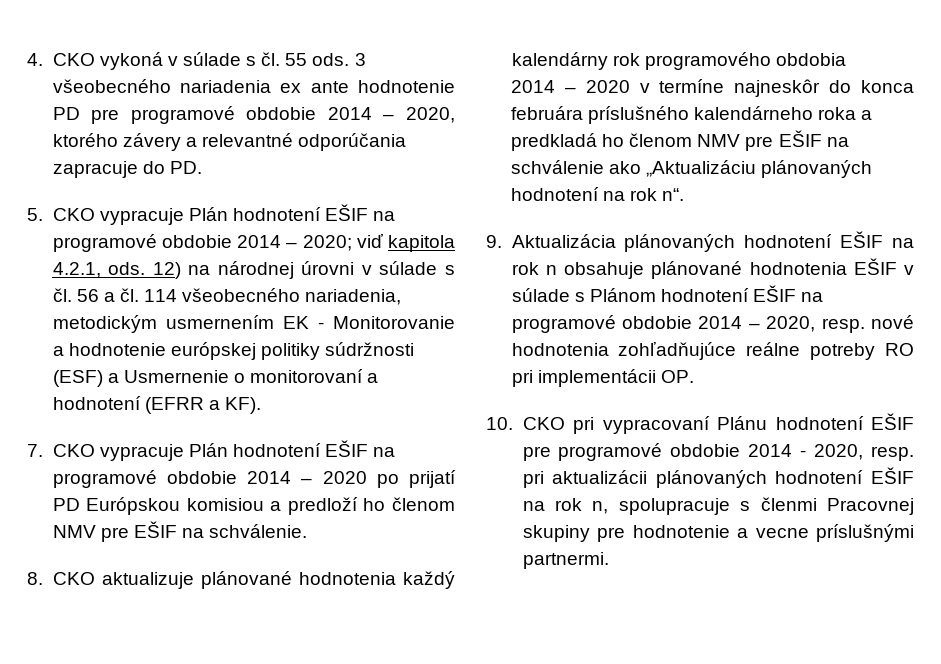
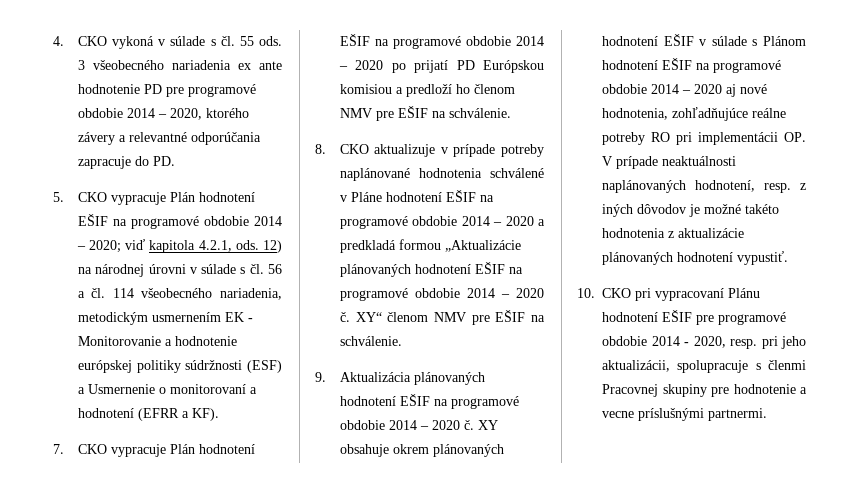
- 8. CKO aktualizuje plánované hodnotenia každý kalendárny rok programového obdobia
- 2014 – 2020 v termíne najneskôr do konca februára príslušného kalendárneho roka a predkladá ho členom NMV pre EŠIF na schválenie ako „Aktualizáciu plánovaných hodnotení na rok n“.
+ 8. CKO aktualizuje v prípade potreby naplánované hodnotenia schválené v Pláne hodnotení EŠIF na programové obdobie 2014 – 2020 a predkladá formou „Aktualizácie plánovaných hodnotení EŠIF na programové obdobie 2014 – 2020 č. XY“ členom NMV pre EŠIF na schválenie.
- 9. Aktualizácia plánovaných hodnotení EŠIF na rok n obsahuje plánované hodnotenia EŠIF v súlade s Plánom hodnotení EŠIF na programové obdobie 2014 – 2020, resp. nové hodnotenia zohľadňujúce reálne potreby RO pri implementácii OP.
+ 9. Aktualizácia plánovaných hodnotení EŠIF na programové obdobie 2014 – 2020 č. XY obsahuje okrem plánovaných hodnotení EŠIF v súlade s Plánom hodnotení EŠIF na programové obdobie 2014 – 2020 aj nové hodnotenia, zohľadňujúce reálne potreby RO pri implementácii OP. V prípade neaktuálnosti naplánovaných hodnotení, resp. z iných dôvodov je možné takéto hodnotenia z aktualizácie plánovaných hodnotení vypustiť.
- 10. CKO pri vypracovaní Plánu hodnotení EŠIF pre programové obdobie 2014 - 2020, resp. pri aktualizácii plánovaných hodnotení EŠIF na rok n, spolupracuje s členmi Pracovnej skupiny pre hodnotenie a vecne príslušnými partnermi.
+ 10. CKO pri vypracovaní Plánu hodnotení EŠIF pre programové obdobie 2014 - 2020, resp. pri jeho aktualizácii, spolupracuje s členmi Pracovnej skupiny pre hodnotenie a vecne príslušnými partnermi.

